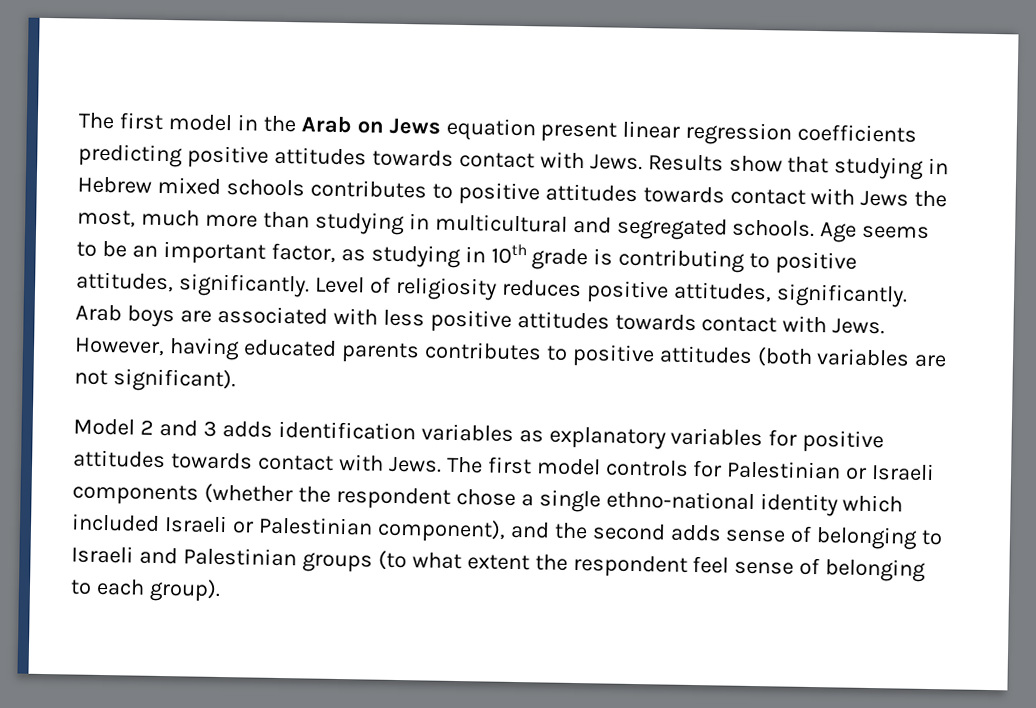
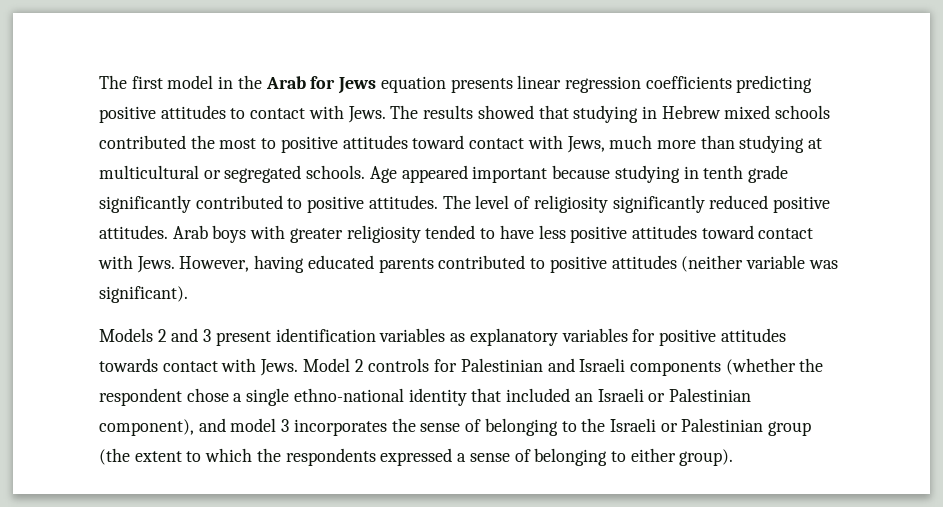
- The first model in the Arab on Jews equation present linear regression coefficients predicting positive attitudes towards contact with Jews. Results show that studying in Hebrew mixed schools contributes to positive attitudes towards contact with Jews the most, much more than studying in multicultural and segregated schools. Age seems to be an important factor, as studying in 10th grade is contributing to positive attitudes, significantly. Level of religiosity reduces positive attitudes, significantly. Arab boys are associated with less positive attitudes towards contact with Jews.
+ The first model in the Arab for Jews equation presents linear regression coefficients predicting positive attitudes to contact with Jews. The results showed that studying in Hebrew mixed schools contributed the most to positive attitudes toward contact with Jews, much more than studying at multicultural or segregated schools. Age appeared important because studying in tenth grade significantly contributed to positive attitudes. The level of religiosity significantly reduced positive attitudes. Arab boys with greater religiosity tended to have less positive attitudes toward contact with Jews.
- However, having educated parents contributes to positive attitudes (both variables are not significant).
+ However, having educated parents contributed to positive attitudes (neither variable was significant).
- Model 2 and 3 adds identification variables as explanatory variables for positive attitudes towards contact with Jews.
+ Models 2 and 3 present identification variables as explanatory variables for positive attitudes towards contact with Jews.
- The first model controls for Palestinian or Israeli components (whether the respondent chose a single ethno-national identity which included Israeli or Palestinian component), and the second adds sense of belonging to Israeli and Palestinian groups (to what extent the respondent feel sense of belonging to each group).
+ Model 2 controls for Palestinian and Israeli components (whether the respondent chose a single ethno-national identity that included an Israeli or Palestinian component), and model 3 incorporates the sense of belonging to the Israeli or Palestinian group (the extent to which the respondents expressed a sense of belonging to either group).

